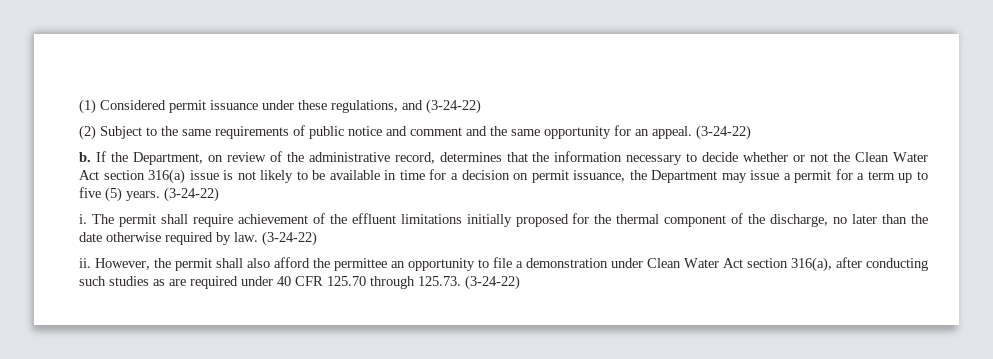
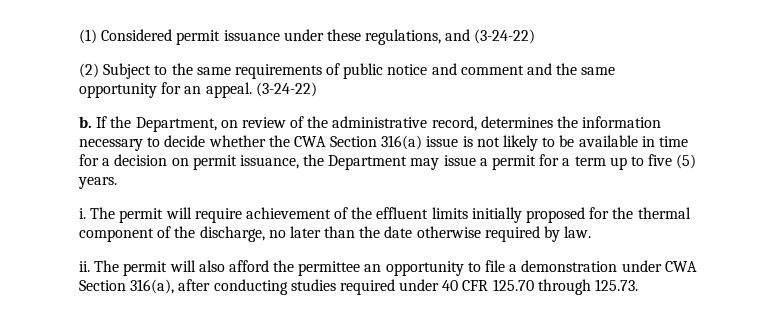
- If the Department, on review of the administrative record, determines that the information necessary to decide whether or not the Clean Water Act section 316(a) issue is not likely to be available in time for a decision on permit issuance, the Department may issue a permit for a term up to five (5) years. (3-24-22)
+ If the Department, on review of the administrative record, determines the information necessary to decide whether the CWA Section 316(a) issue is not likely to be available in time for a decision on permit issuance, the Department may issue a permit for a term up to five (5) years.
- The permit shall require achievement of the effluent limitations initially proposed for the thermal component of the discharge, no later than the date otherwise required by law. (3-24-22)
+ The permit will require achievement of the effluent limits initially proposed for the thermal component of the discharge, no later than the date otherwise required by law.
- However, the permit shall also afford the permittee an opportunity to file a demonstration under Clean Water Act section 316(a), after conducting such studies as are required under 40 CFR 125.70 through 125.73. (3-24-22)
+ The permit will also afford the permittee an opportunity to file a demonstration under CWA Section 316(a), after conducting studies required under 40 CFR 125.70 through 125.73.

